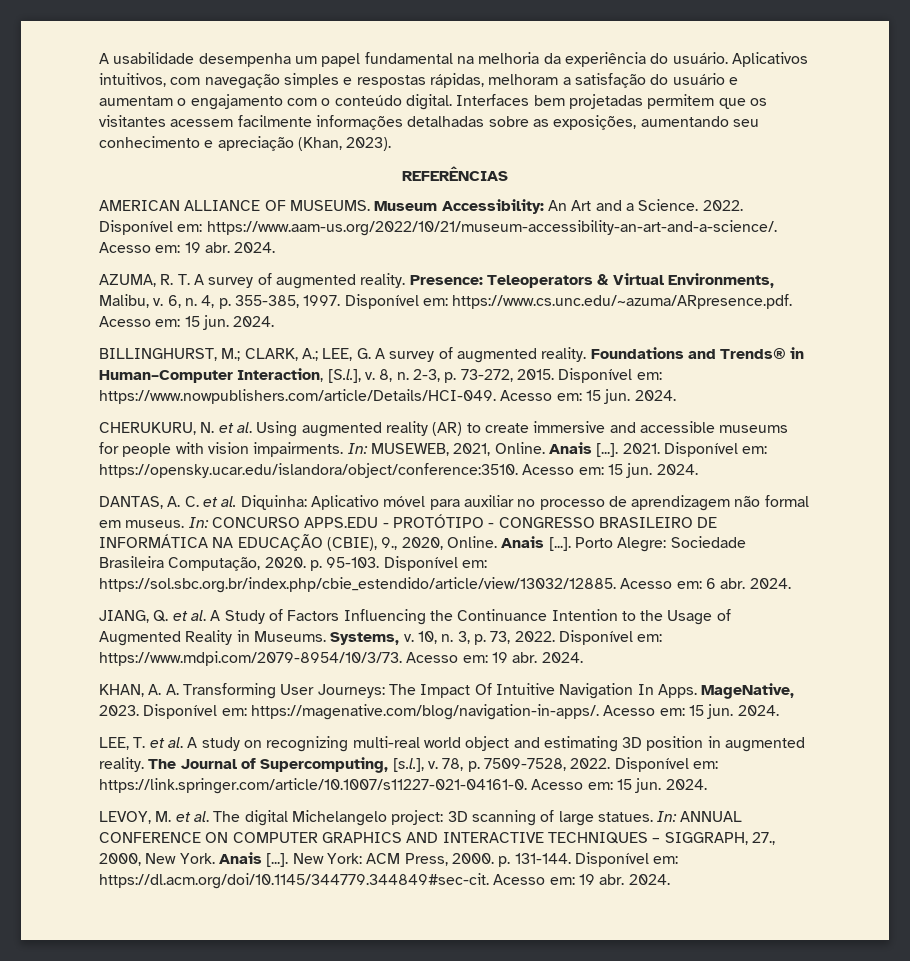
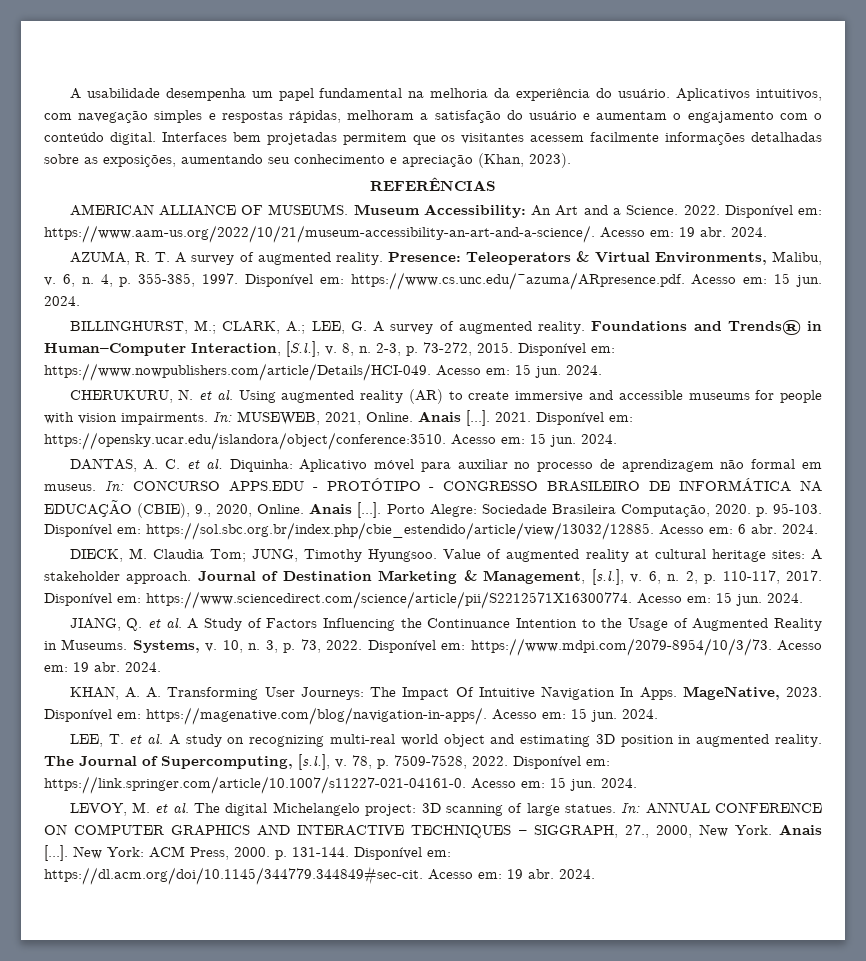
+ DIECK, M. Claudia Tom; JUNG, Timothy Hyungsoo. Value of augmented reality at cultural heritage sites: A stakeholder approach. Journal of Destination Marketing & Management, [s.l.], v. 6, n. 2, p. 110-117, 2017. Disponível em: https://www.sciencedirect.com/science/article/pii/S2212571X16300774. Acesso em: 15 jun. 2024.

